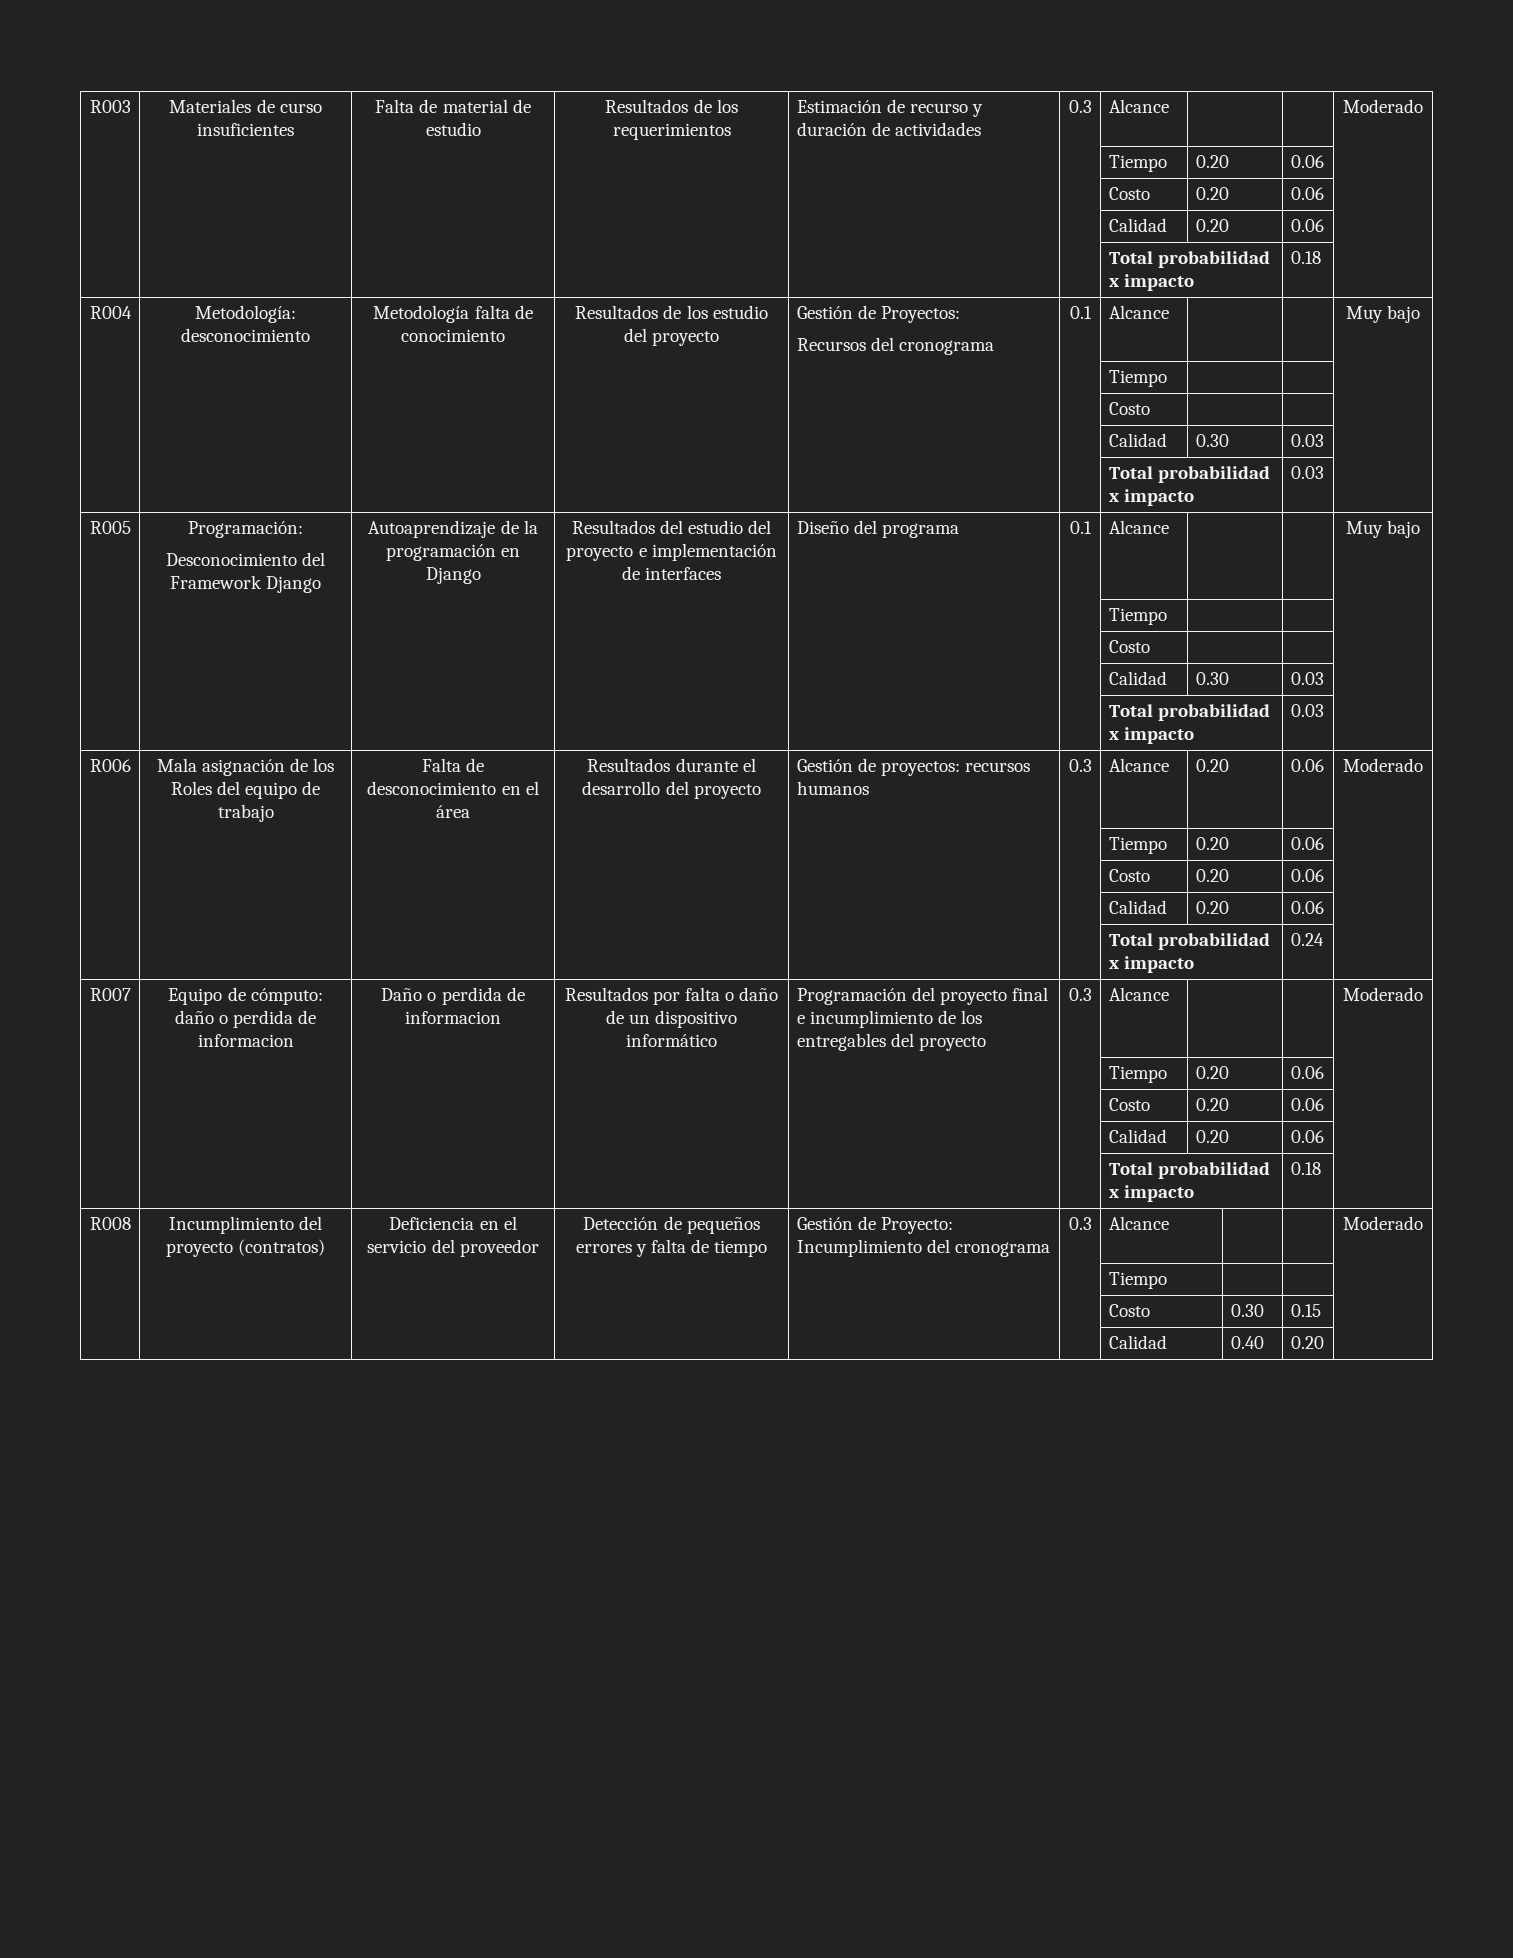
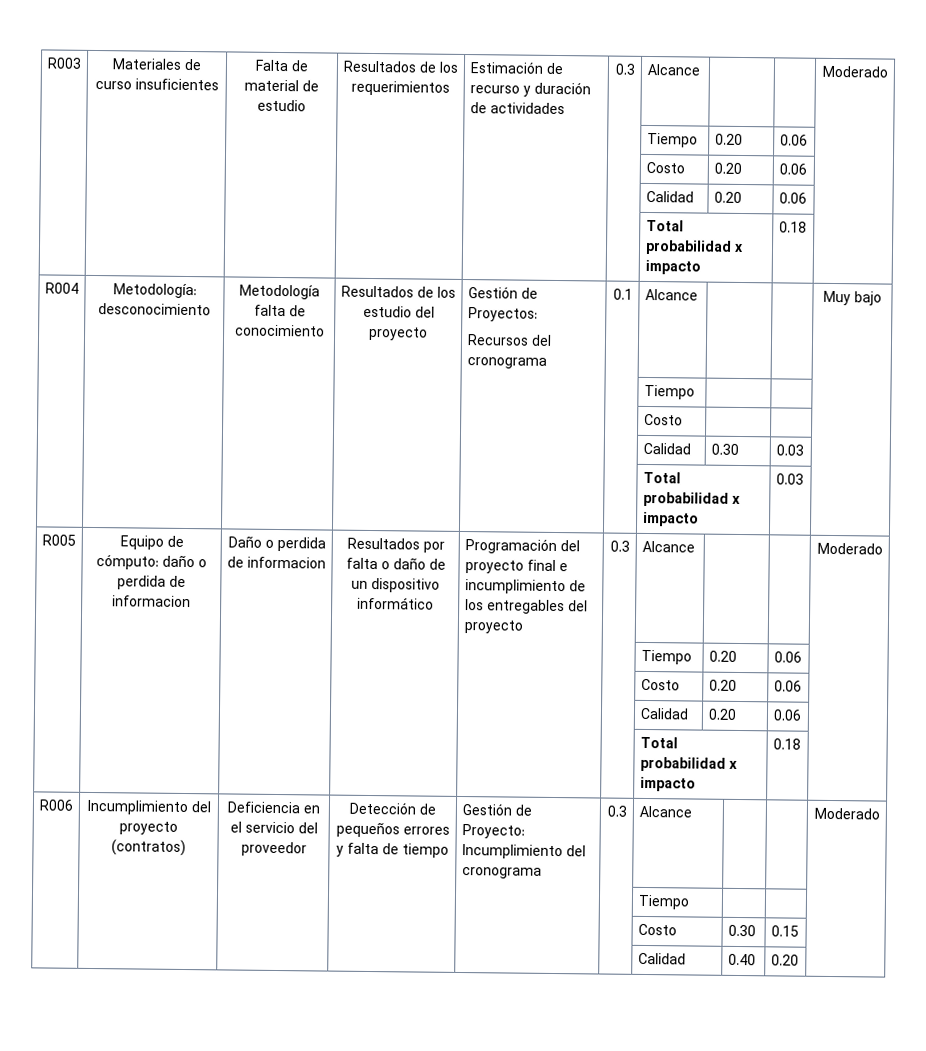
- R005 | Programación:
- Desconocimiento del Framework Django | Autoaprendizaje de la programación en Django | Resultados del estudio del proyecto e implementación de interfaces | Diseño del programa | 0.1 | Alcance | | | Muy bajo
- | | | | | | Tiempo | | |
- | | | | | | Costo | | |
- | | | | | | Calidad | 0.30 | 0.03 |
- | | | | | | Total probabilidad x impacto | 0.03 |
- R006 | Mala asignación de los Roles del equipo de trabajo | Falta de desconocimiento en el área | Resultados durante el desarrollo del proyecto | Gestión de proyectos: recursos humanos | 0.3 | Alcance | 0.20 | 0.06 | Moderado
- | | | | | | Tiempo | 0.20 | 0.06 |
- | | | | | | Costo | 0.20 | 0.06 |
- | | | | | | Calidad | 0.20 | 0.06 |
- | | | | | | Total probabilidad x impacto | 0.24 |
- R007 | Equipo de cómputo: daño o perdida de informacion | Daño o perdida de informacion | Resultados por falta o daño de un dispositivo informático | Programación del proyecto final e incumplimiento de los entregables del proyecto | 0.3 | Alcance | | | Moderado
+ R005 | Equipo de cómputo: daño o perdida de informacion | Daño o perdida de informacion | Resultados por falta o daño de un dispositivo informático | Programación del proyecto final e incumplimiento de los entregables del proyecto | 0.3 | Alcance | | | Moderado
- R008 | Incumplimiento del proyecto (contratos) | Deficiencia en el servicio del proveedor | Detección de pequeños errores y falta de tiempo | Gestión de Proyecto: Incumplimiento del cronograma | 0.3 | Alcance | | | Moderado
+ R006 | Incumplimiento del proyecto (contratos) | Deficiencia en el servicio del proveedor | Detección de pequeños errores y falta de tiempo | Gestión de Proyecto: Incumplimiento del cronograma | 0.3 | Alcance | | | Moderado

